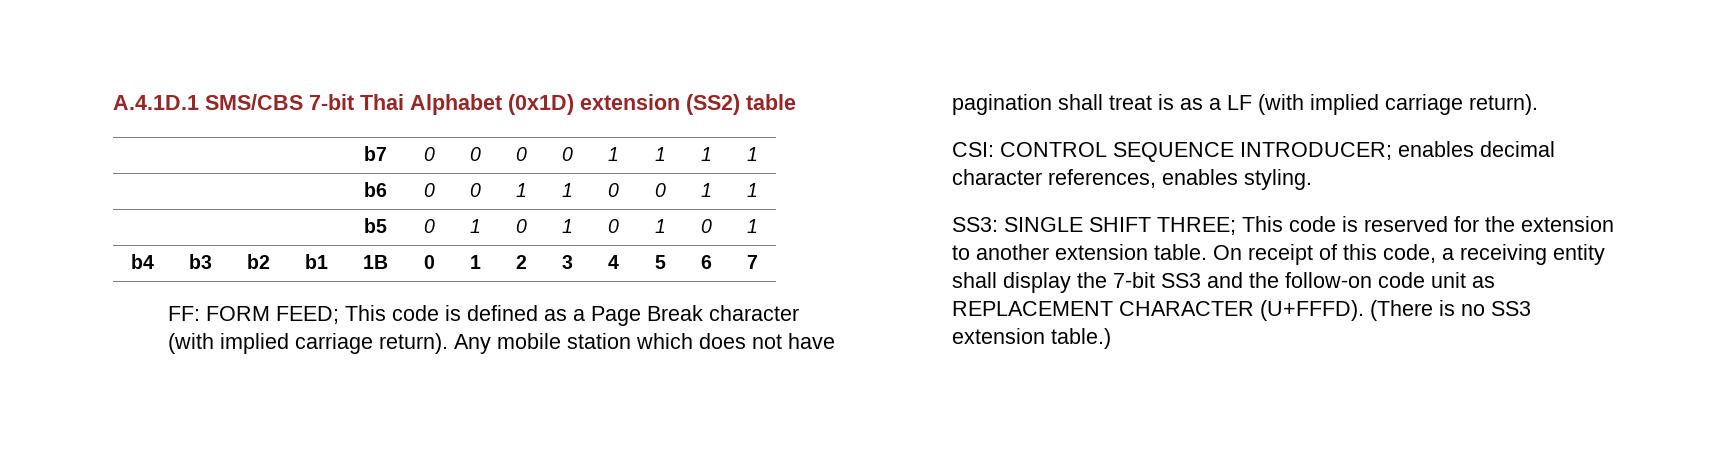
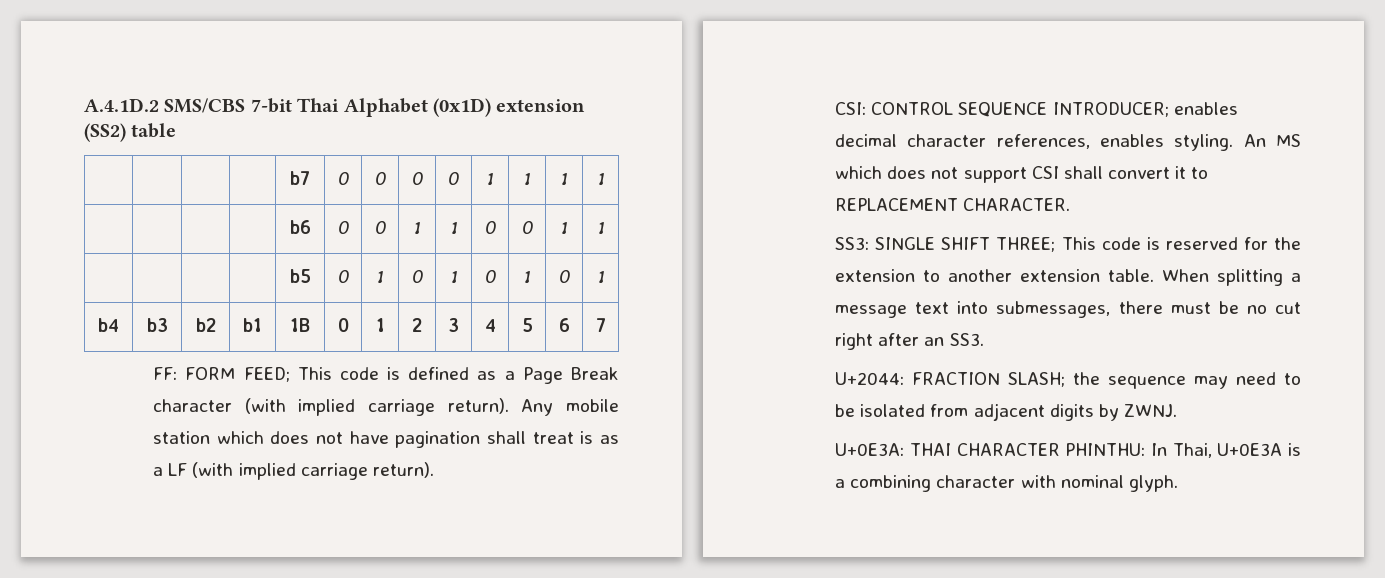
- A.4.1D.1 SMS/CBS 7-bit Thai Alphabet (0x1D) extension (SS2) table
+ A.4.1D.2 SMS/CBS 7-bit Thai Alphabet (0x1D) extension (SS2) table
+ An MS which does not support CSI shall convert it to REPLACEMENT CHARACTER.
- On receipt of this code, a receiving entity shall display the 7-bit SS3 and the follow-on code unit as REPLACEMENT CHARACTER (U+FFFD). (There is no SS3 extension table.)
+ When splitting a message text into submessages, there must be no cut right after an SS3.
+ U+2044: FRACTION SLASH; the sequence may need to be isolated from adjacent digits by ZWNJ.
+ U+0E3A: THAI CHARACTER PHINTHU: In Thai, U+0E3A is a combining character with nominal glyph.

